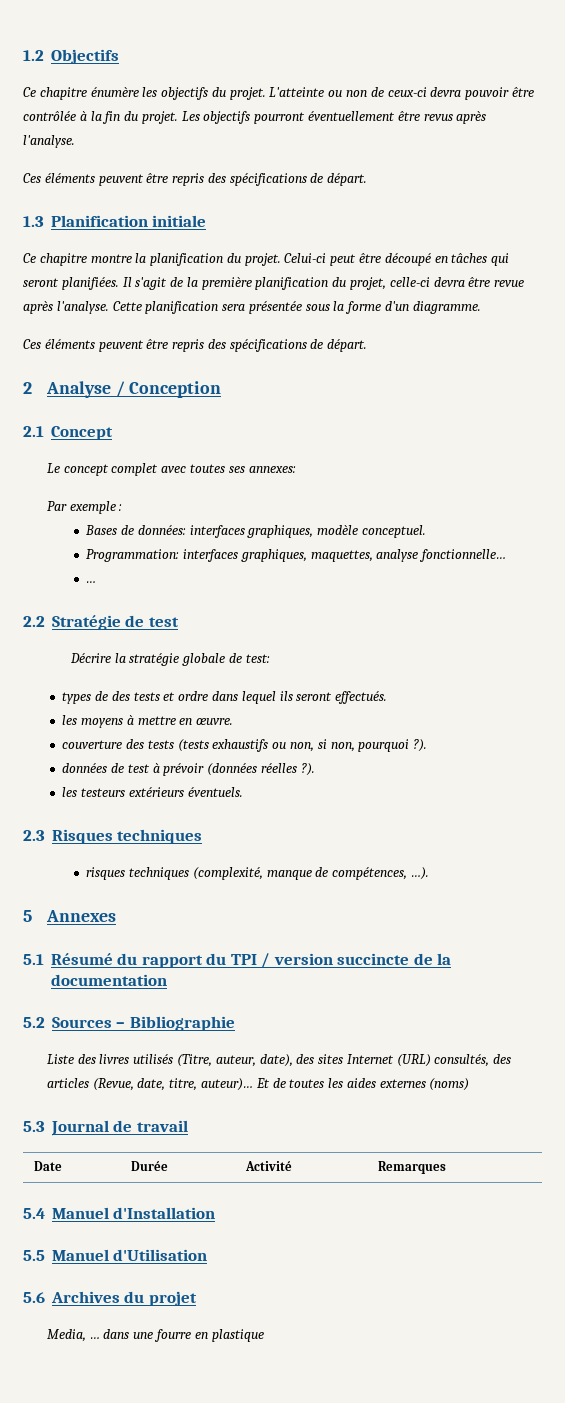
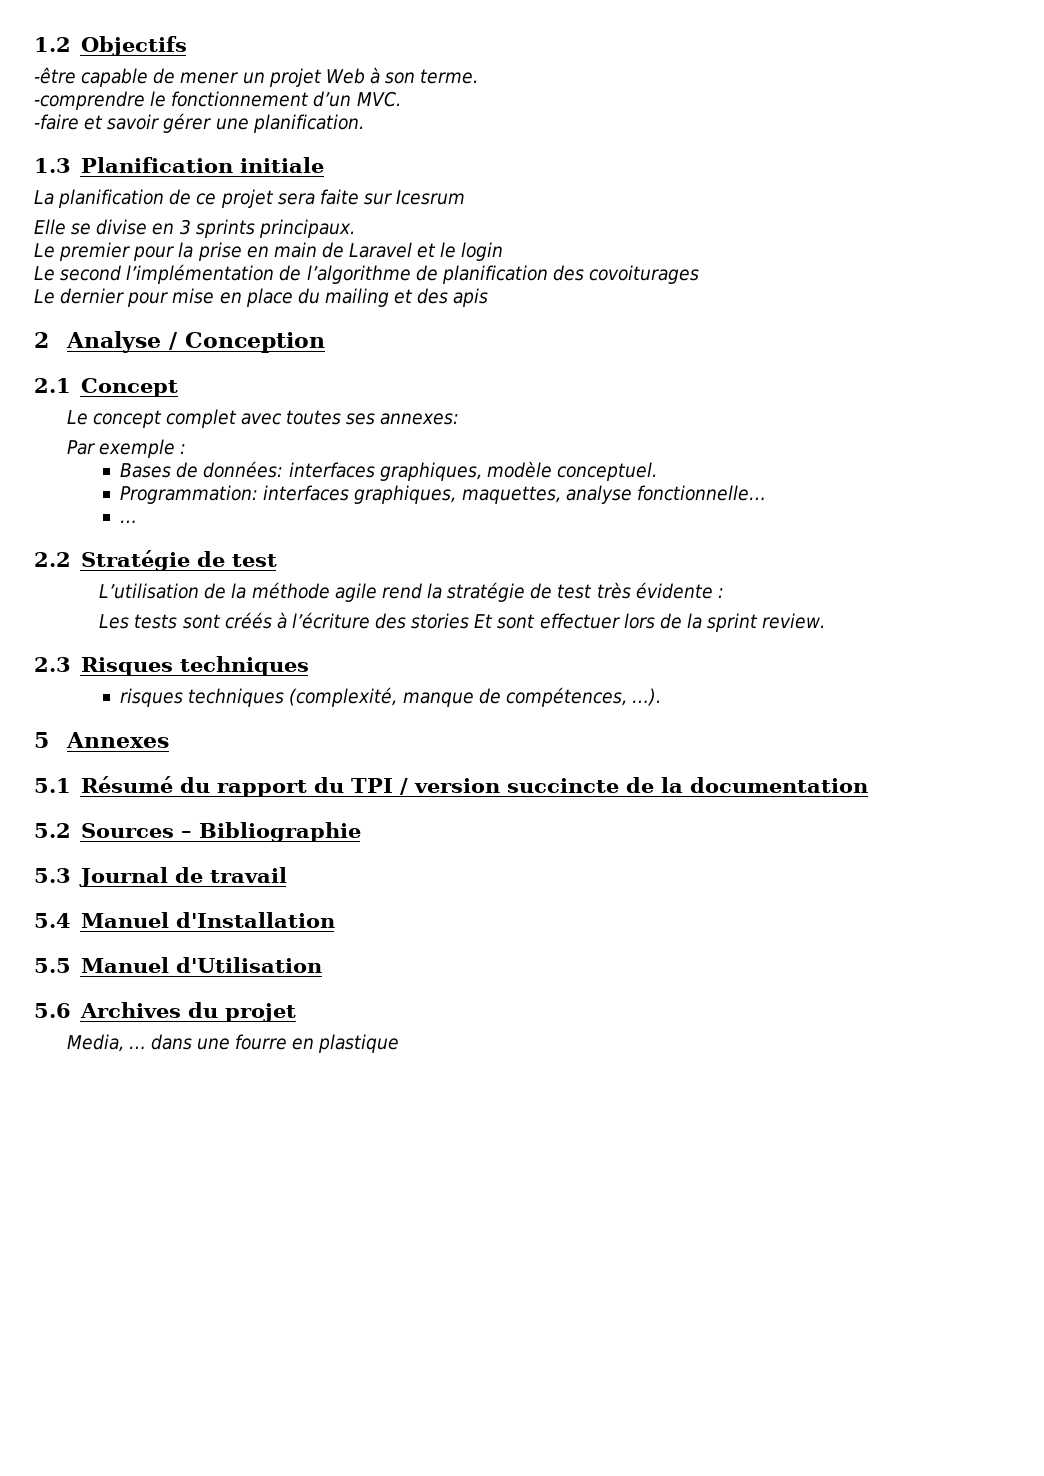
- Ce chapitre énumère les objectifs du projet. L'atteinte ou non de ceux-ci devra pouvoir être contrôlée à la fin du projet. Les objectifs pourront éventuellement être revus après l'analyse.
- Ces éléments peuvent être repris des spécifications de départ.
+ -être capable de mener un projet Web à son terme.
+ -comprendre le fonctionnement d’un MVC.
+ -faire et savoir gérer une planification.
  1.3 Planification initiale
- Ce chapitre montre la planification du projet. Celui-ci peut être découpé en tâches qui seront planifiées. Il s'agit de la première planification du projet, celle-ci devra être revue après l'analyse. Cette planification sera présentée sous la forme d'un diagramme.
- Ces éléments peuvent être repris des spécifications de départ.
+ La planification de ce projet sera faite sur Icesrum
+ Elle se divise en 3 sprints principaux.
+ Le premier pour la prise en main de Laravel et le login
+ Le second l’implémentation de l’algorithme de planification des covoiturages
+ Le dernier pour mise en place du mailing et des apis
- Décrire la stratégie globale de test:
- types de des tests et ordre dans lequel ils seront effectués.
- les moyens à mettre en œuvre.
- couverture des tests (tests exhaustifs ou non, si non, pourquoi ?).
- données de test à prévoir (données réelles ?).
- les testeurs extérieurs éventuels.
+ L’utilisation de la méthode agile rend la stratégie de test très évidente :
+ Les tests sont créés à l’écriture des stories Et sont effectuer lors de la sprint review.
- Liste des livres utilisés (Titre, auteur, date), des sites Internet (URL) consultés, des articles (Revue, date, titre, auteur)… Et de toutes les aides externes (noms)
- Date | Durée | Activité | Remarques

